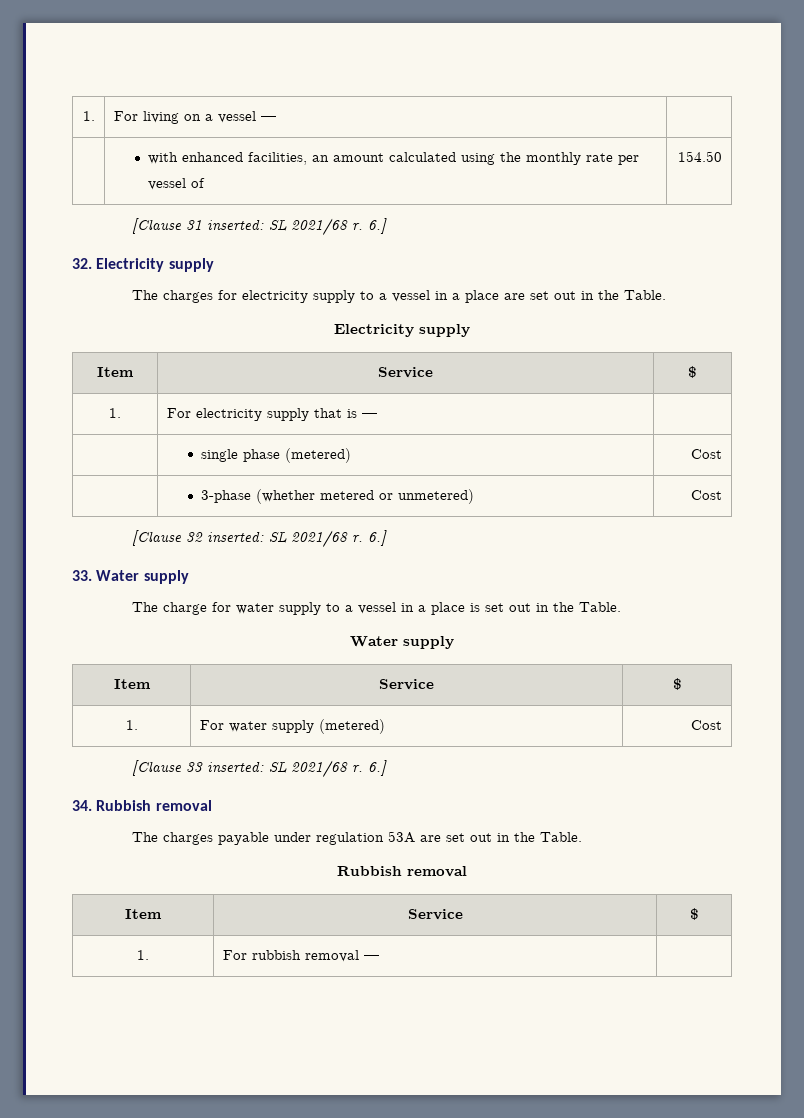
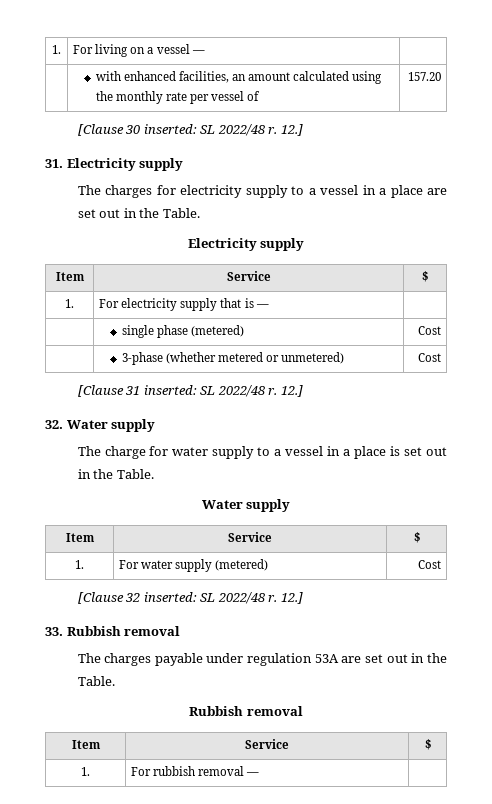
- | with enhanced facilities, an amount calculated using the monthly rate per vessel of | 154.50
- [Clause 31 inserted: SL 2021/68 r. 6.]
- 32. Electricity supply
+ | with enhanced facilities, an amount calculated using the monthly rate per vessel of | 157.20
+ [Clause 30 inserted: SL 2022/48 r. 12.]
+ 31. Electricity supply
- [Clause 32 inserted: SL 2021/68 r. 6.]
- 33. Water supply
+ [Clause 31 inserted: SL 2022/48 r. 12.]
+ 32. Water supply
- [Clause 33 inserted: SL 2021/68 r. 6.]
- 34. Rubbish removal
+ [Clause 32 inserted: SL 2022/48 r. 12.]
+ 33. Rubbish removal

